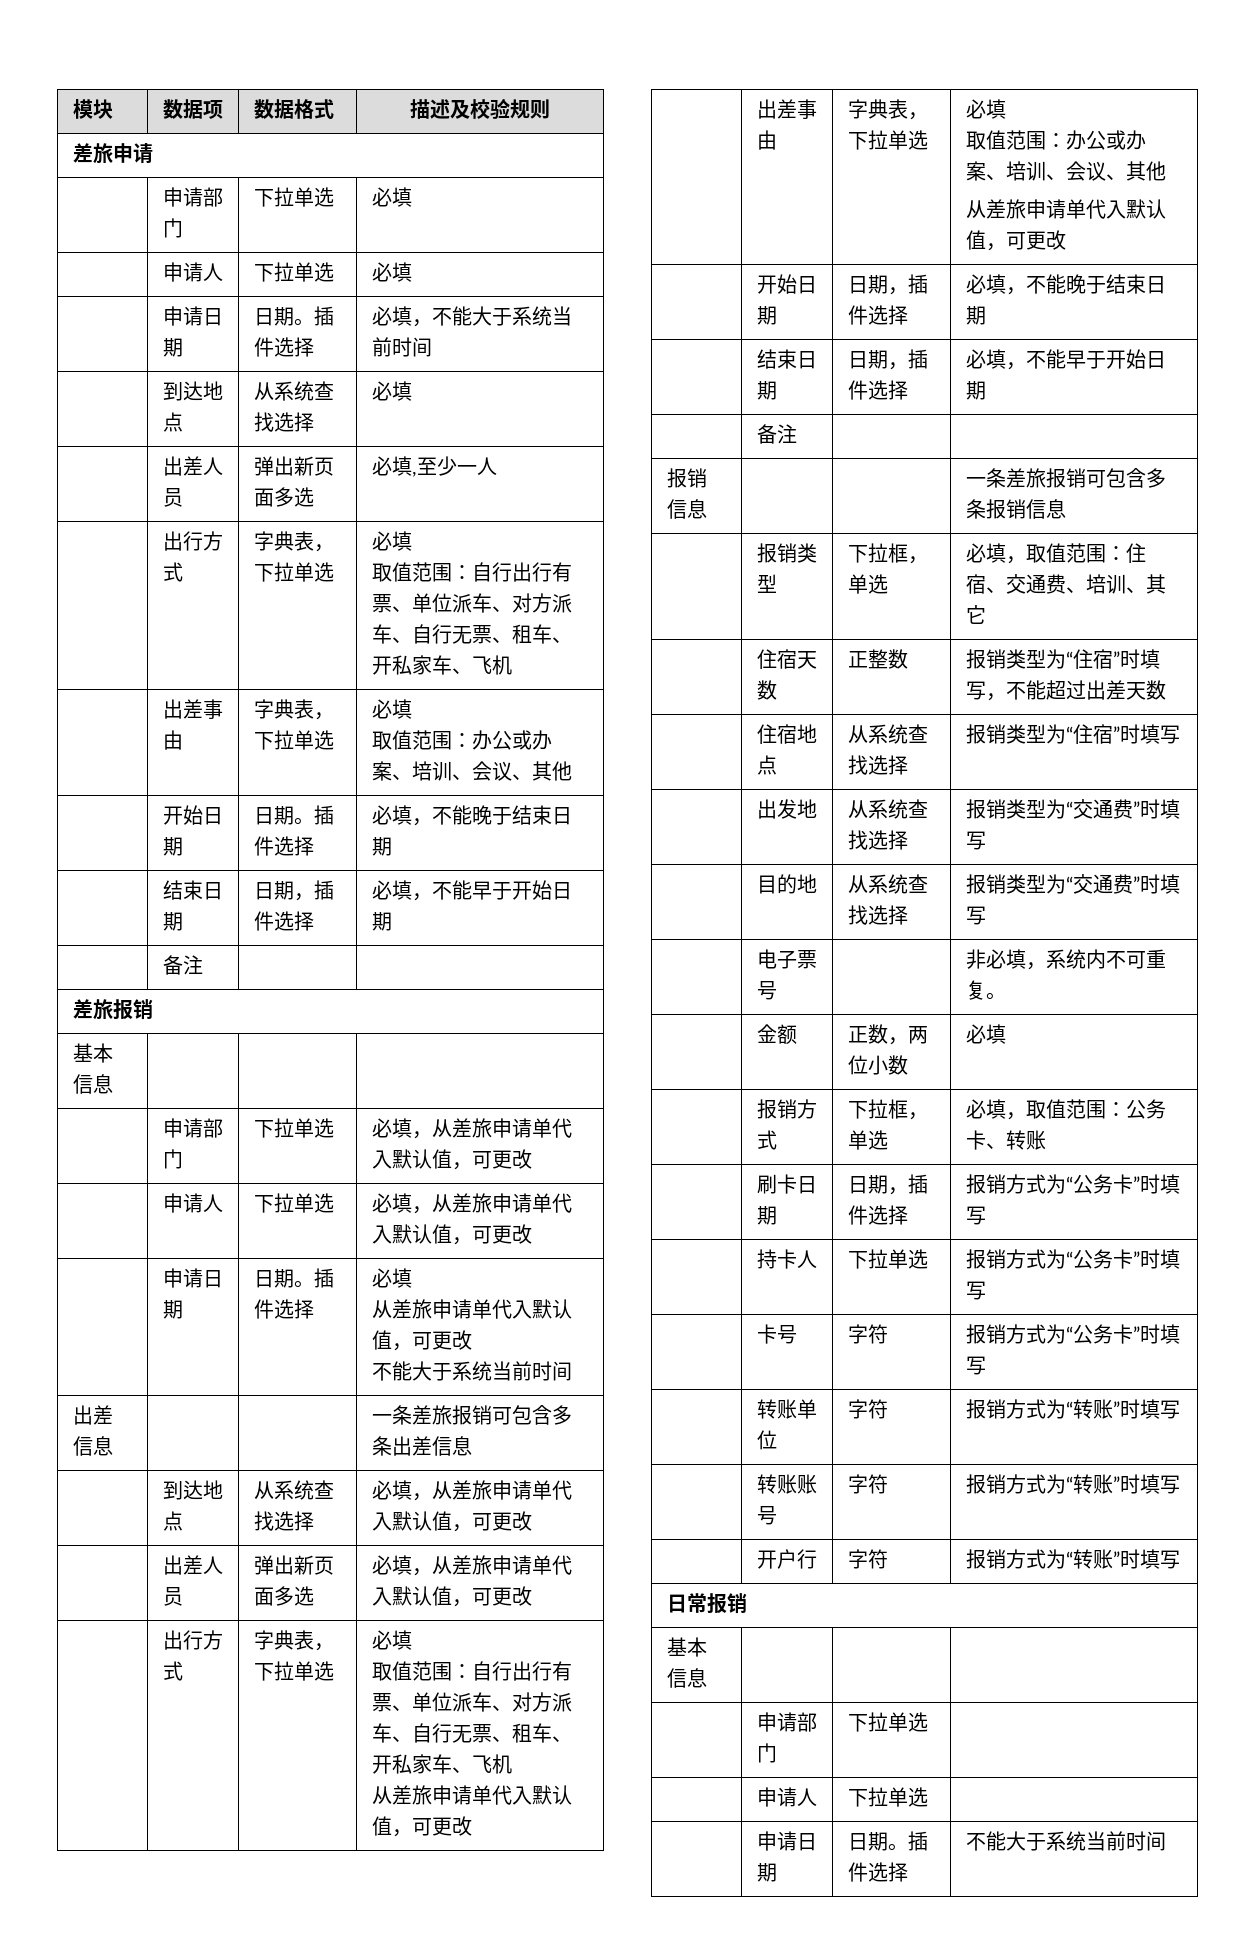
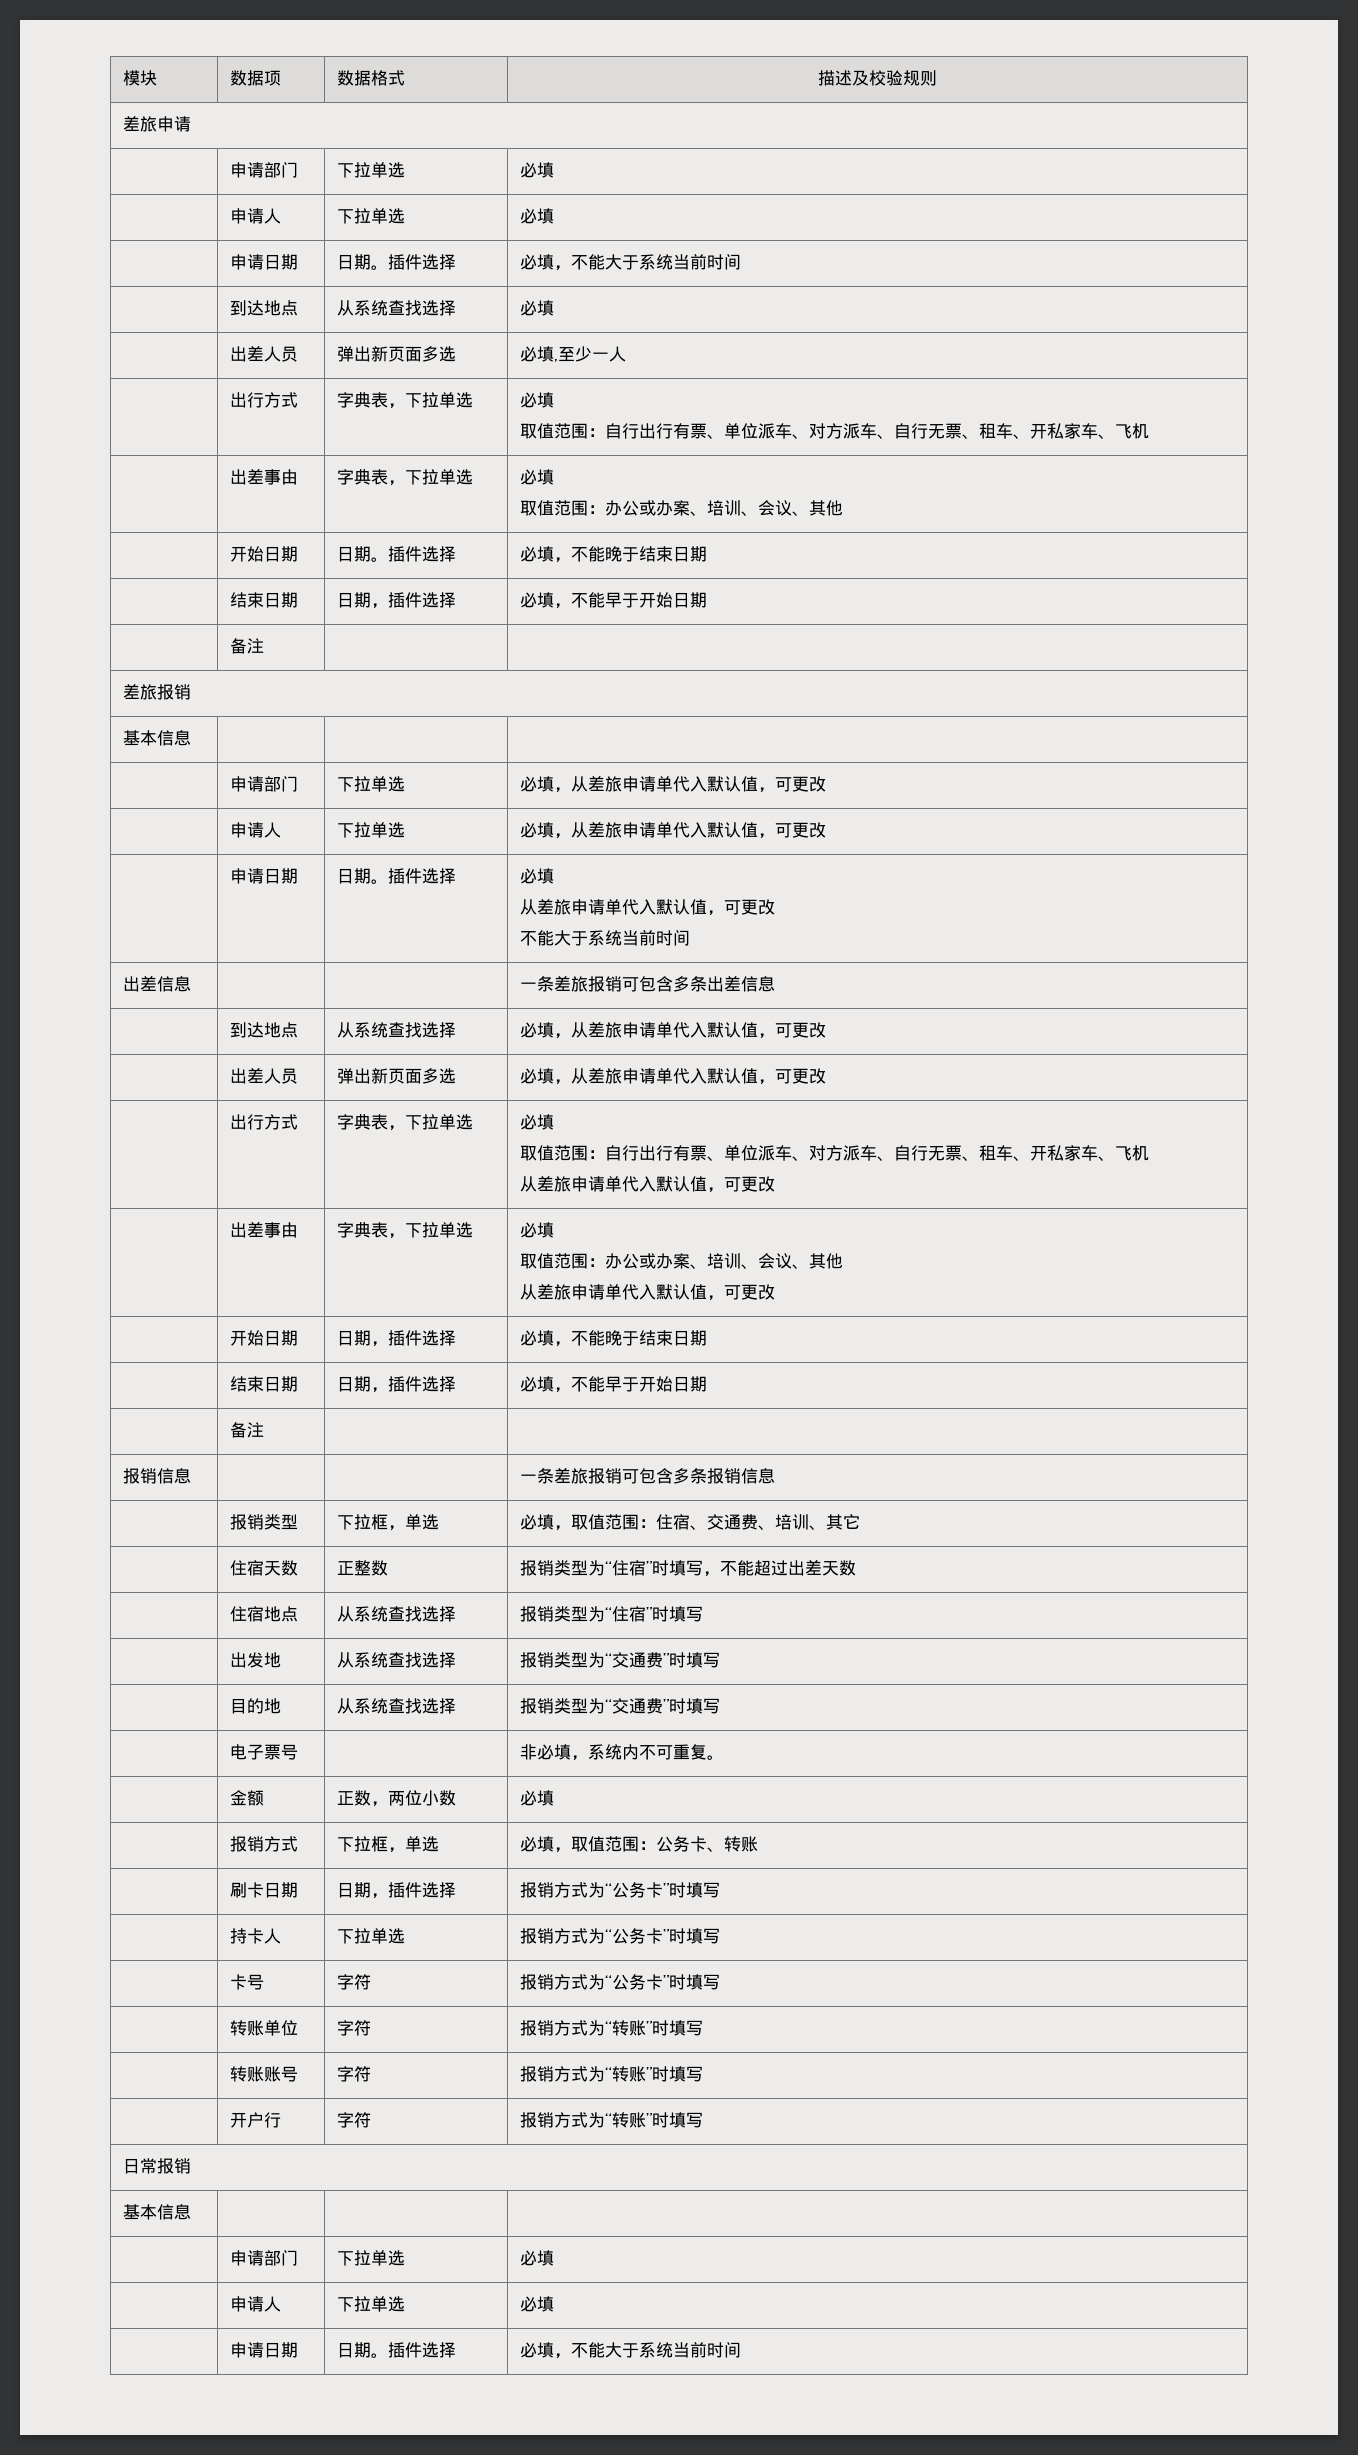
  日常报销
  基本信息 | | |
- | 申请部门 | 下拉单选 |
- | 申请人 | 下拉单选 |
- | 申请日期 | 日期。插件选择 | 不能大于系统当前时间
+ | 申请部门 | 下拉单选 | 必填
+ | 申请人 | 下拉单选 | 必填
+ | 申请日期 | 日期。插件选择 | 必填，不能大于系统当前时间

